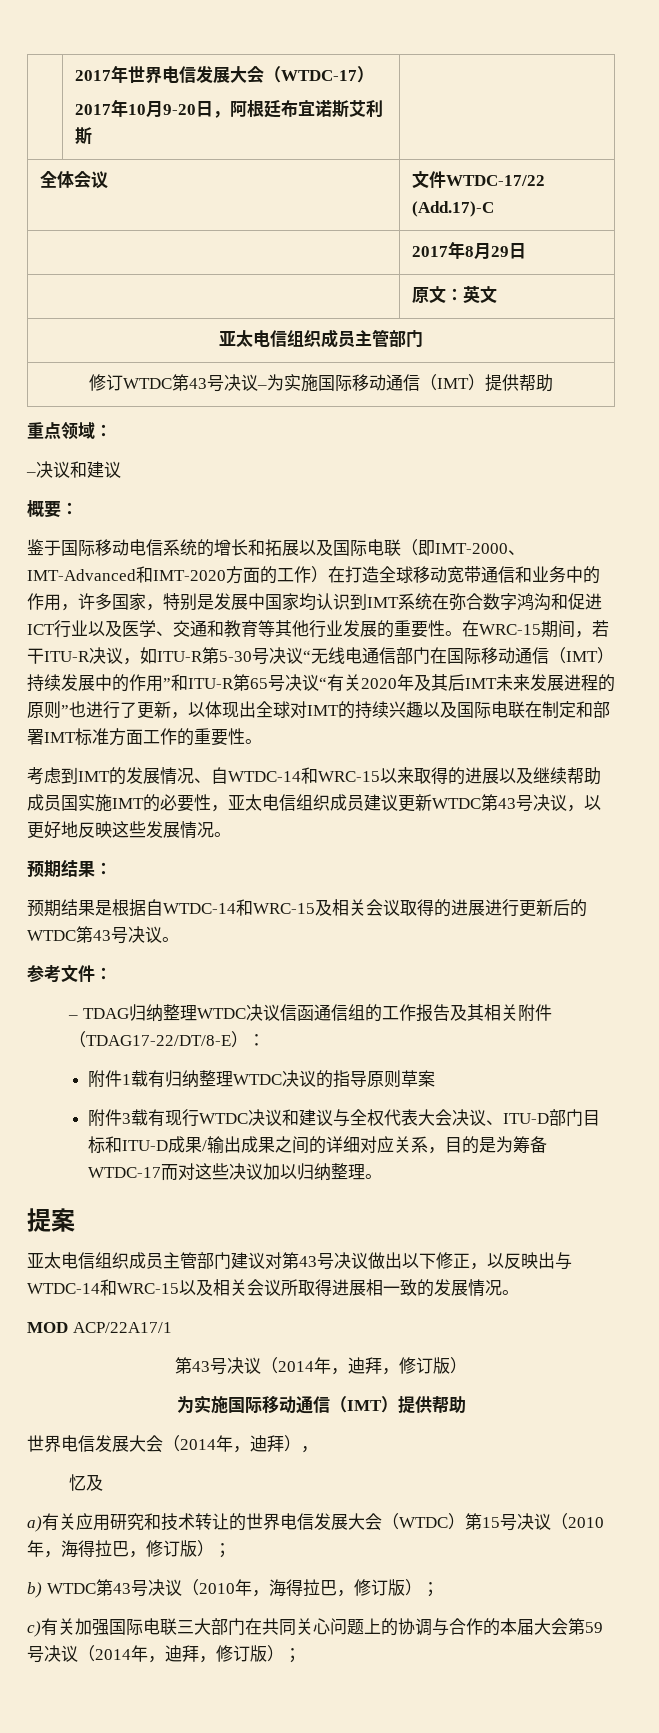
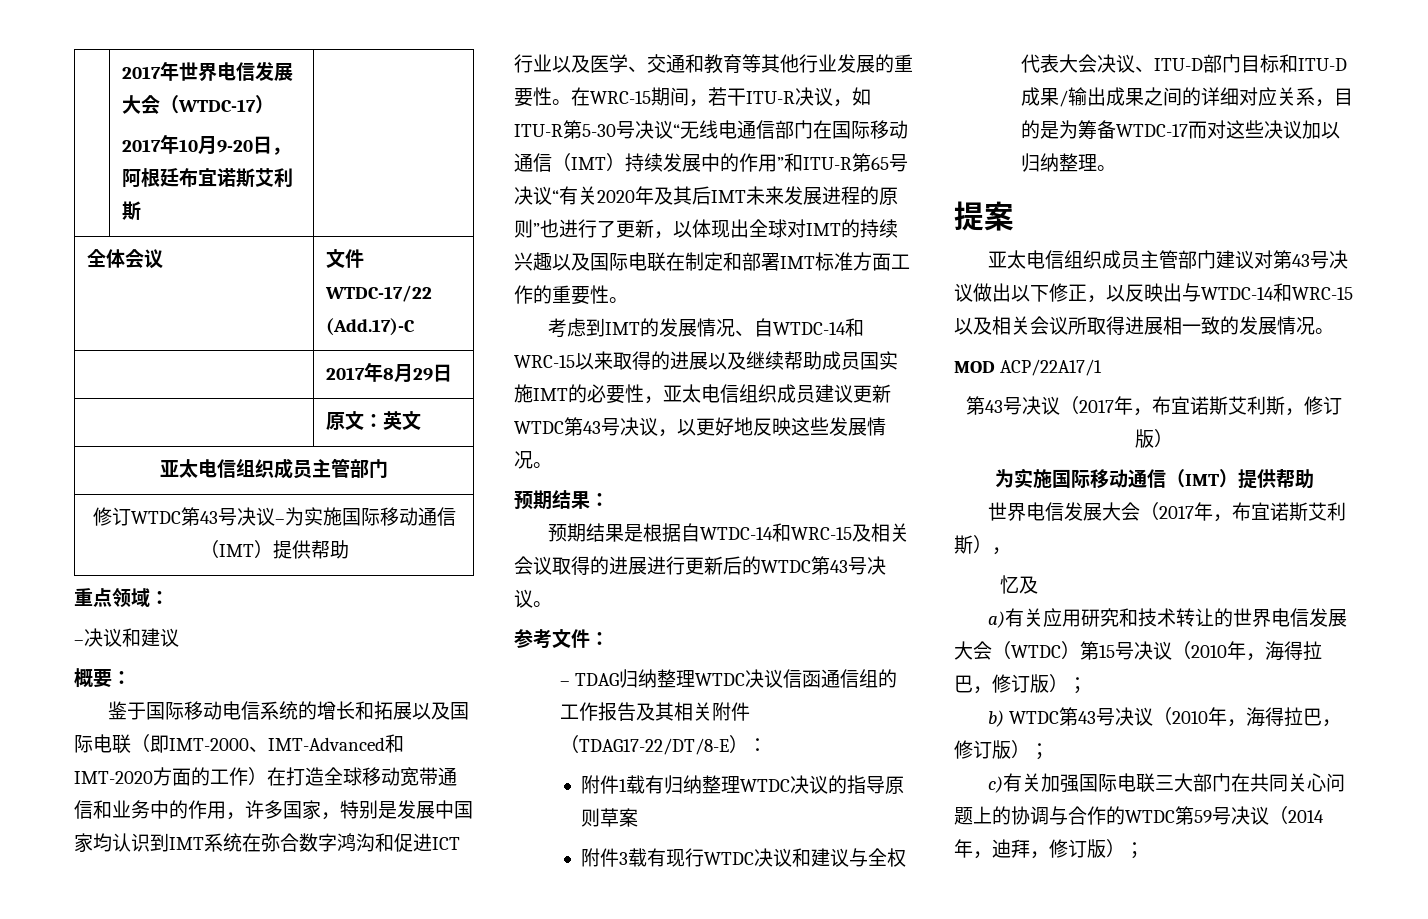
- 第43号决议（2014年，迪拜，修订版）
+ 第43号决议（2017年，布宜诺斯艾利斯，修订版）
- 世界电信发展大会（2014年，迪拜），
+ 世界电信发展大会（2017年，布宜诺斯艾利斯），
- c)有关加强国际电联三大部门在共同关心问题上的协调与合作的本届大会第59号决议（2014年，迪拜，修订版）；
+ c)有关加强国际电联三大部门在共同关心问题上的协调与合作的WTDC第59号决议（2014年，迪拜，修订版）；

